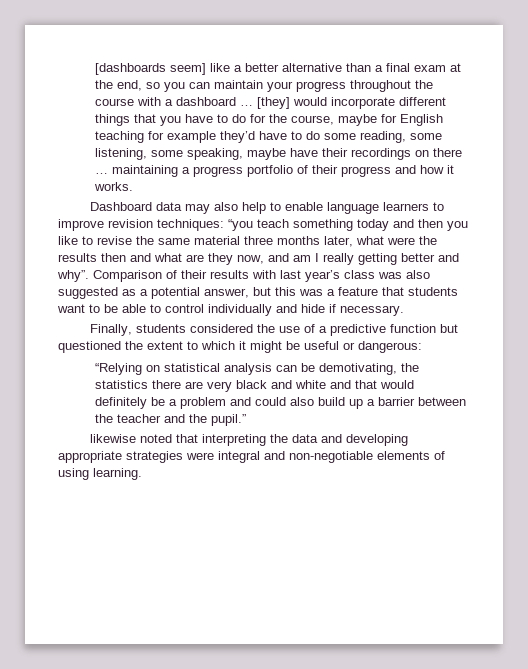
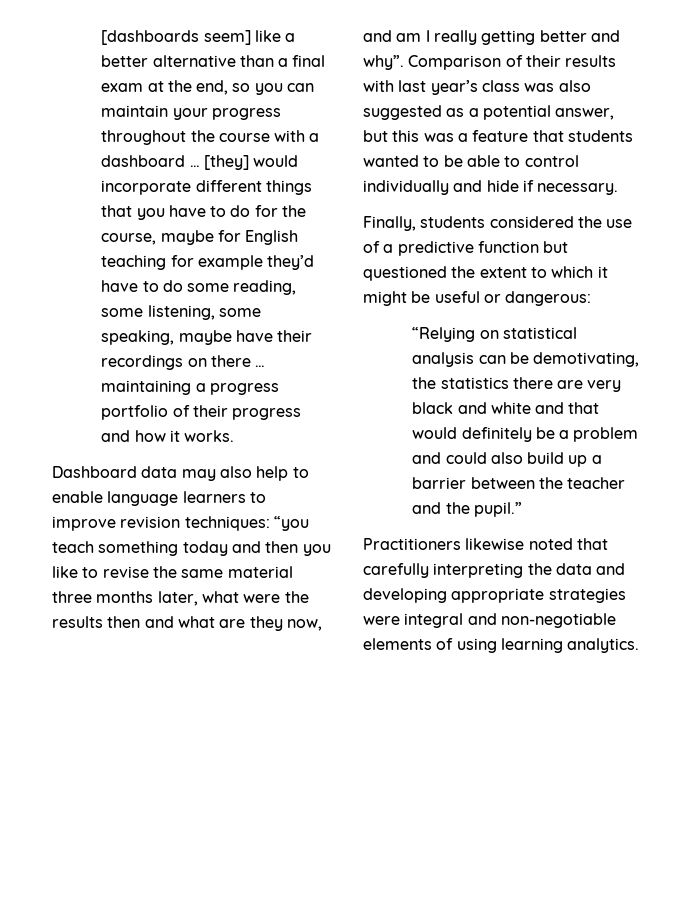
- Comparison of their results with last year’s class was also suggested as a potential answer, but this was a feature that students want to be able to control individually and hide if necessary.
+ Comparison of their results with last year’s class was also suggested as a potential answer, but this was a feature that students wanted to be able to control individually and hide if necessary.
- likewise noted that interpreting the data and developing appropriate strategies were integral and non-negotiable elements of using learning.
+ Practitioners likewise noted that carefully interpreting the data and developing appropriate strategies were integral and non-negotiable elements of using learning analytics.

